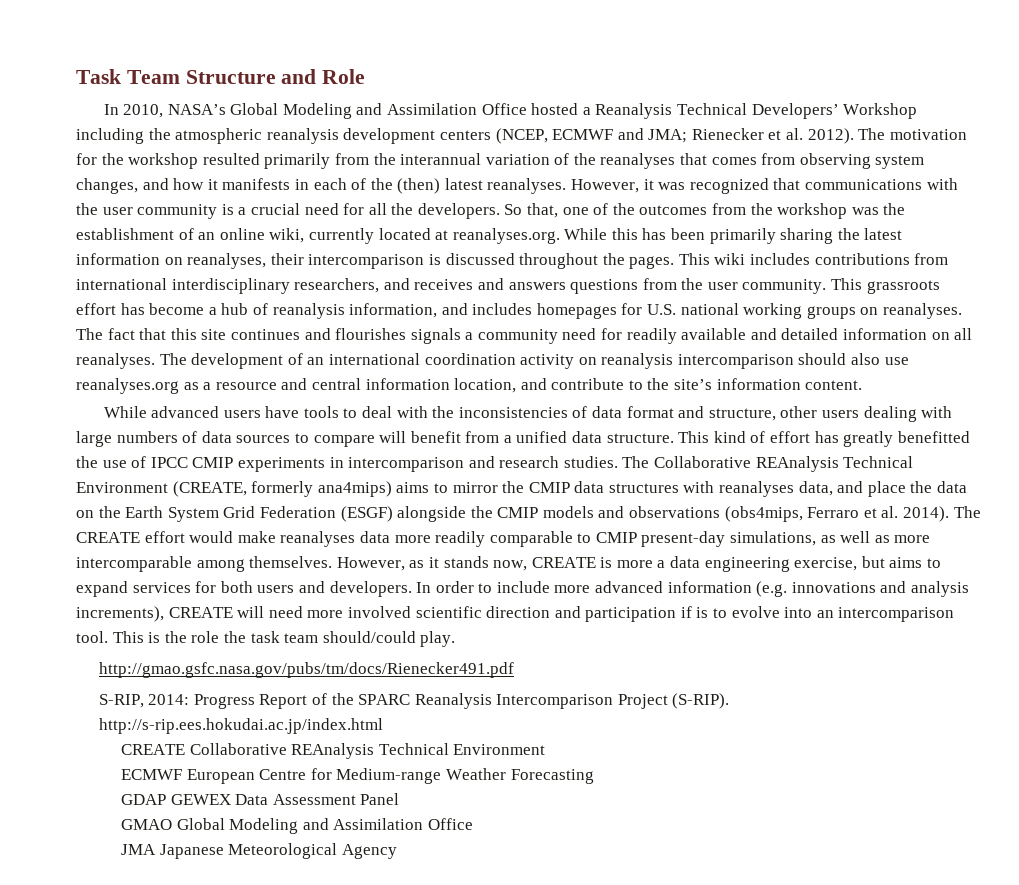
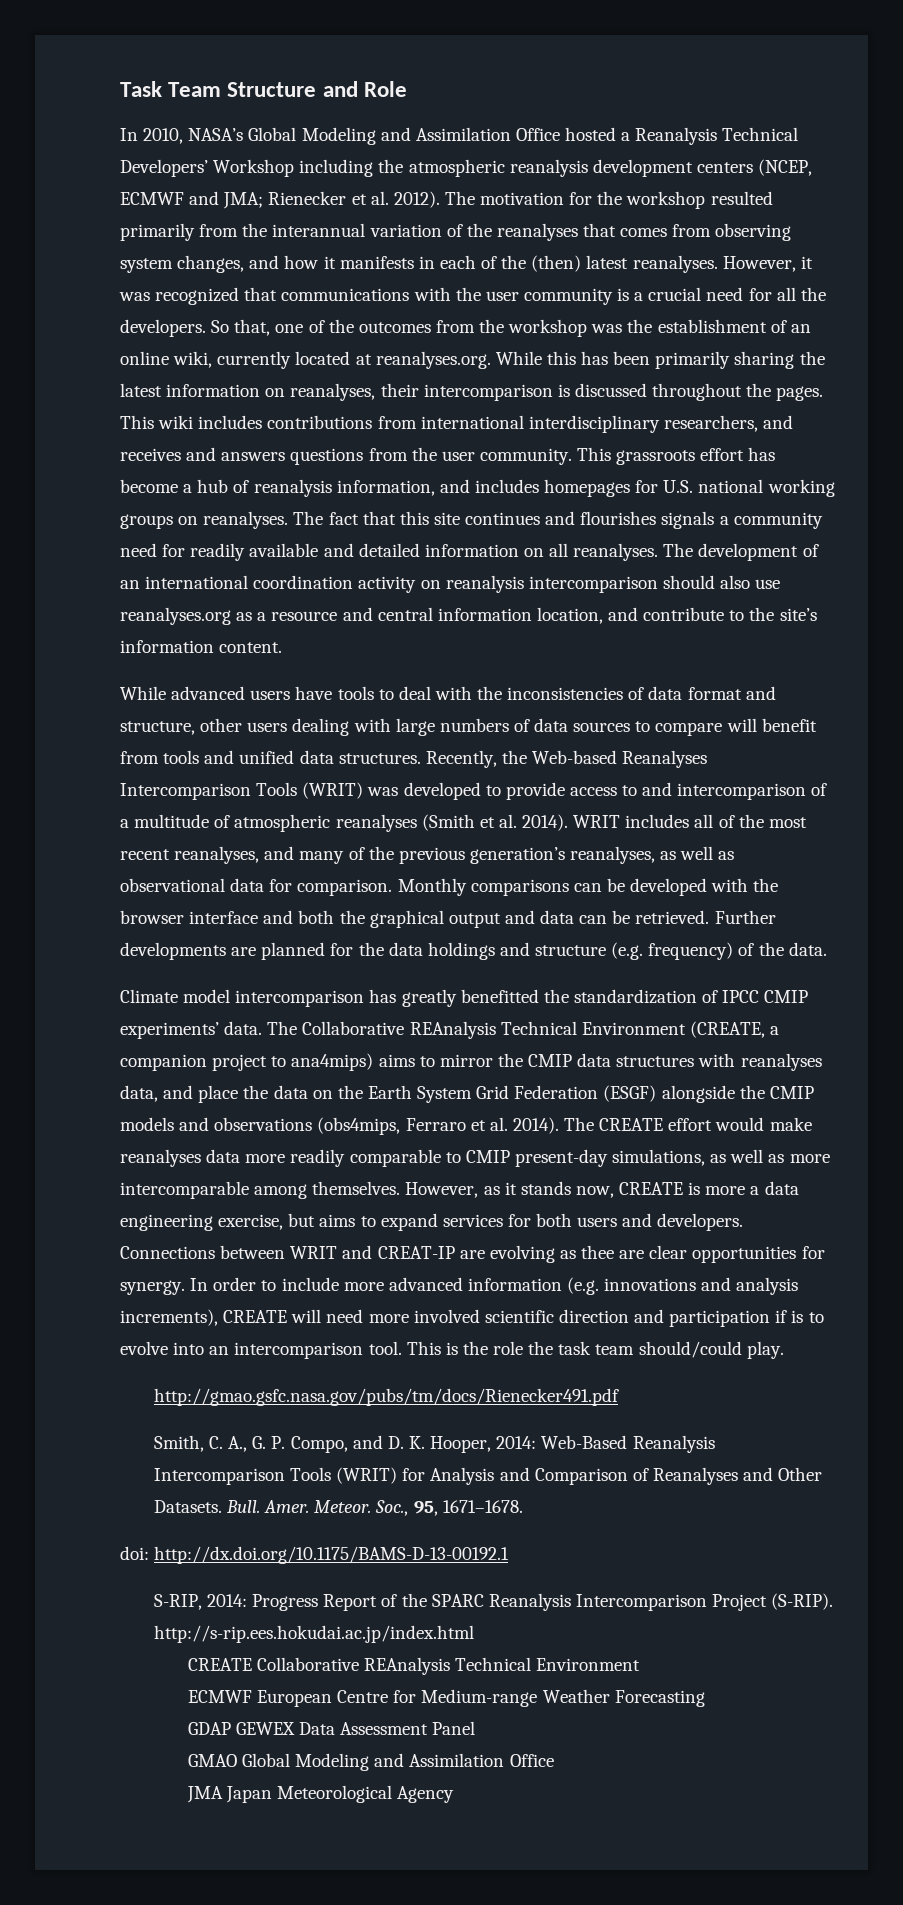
- While advanced users have tools to deal with the inconsistencies of data format and structure, other users dealing with large numbers of data sources to compare will benefit from a unified data structure. This kind of effort has greatly benefitted the use of IPCC CMIP experiments in intercomparison and research studies.
+ While advanced users have tools to deal with the inconsistencies of data format and structure, other users dealing with large numbers of data sources to compare will benefit from tools and unified data structures. Recently, the Web-based Reanalyses Intercomparison Tools (WRIT) was developed to provide access to and intercomparison of a multitude of atmospheric reanalyses (Smith et al. 2014). WRIT includes all of the most recent reanalyses, and many of the previous generation’s reanalyses, as well as observational data for comparison. Monthly comparisons can be developed with the browser interface and both the graphical output and data can be retrieved. Further developments are planned for the data holdings and structure (e.g. frequency) of the data.
+ Climate model intercomparison has greatly benefitted the standardization of IPCC CMIP experiments’ data.
- The Collaborative REAnalysis Technical Environment (CREATE, formerly ana4mips) aims to mirror the CMIP data structures with reanalyses data, and place the data on the Earth System Grid Federation (ESGF) alongside the CMIP models and observations (obs4mips, Ferraro et al. 2014).
+ The Collaborative REAnalysis Technical Environment (CREATE, a companion project to ana4mips) aims to mirror the CMIP data structures with reanalyses data, and place the data on the Earth System Grid Federation (ESGF) alongside the CMIP models and observations (obs4mips, Ferraro et al. 2014).
+ Connections between WRIT and CREAT-IP are evolving as thee are clear opportunities for synergy.
+ Smith, C. A., G. P. Compo, and D. K. Hooper, 2014: Web-Based Reanalysis Intercomparison Tools (WRIT) for Analysis and Comparison of Reanalyses and Other Datasets. Bull. Amer. Meteor. Soc., 95, 1671–1678.
+ doi: http://dx.doi.org/10.1175/BAMS-D-13-00192.1
- JMA Japanese Meteorological Agency
+ JMA Japan Meteorological Agency

